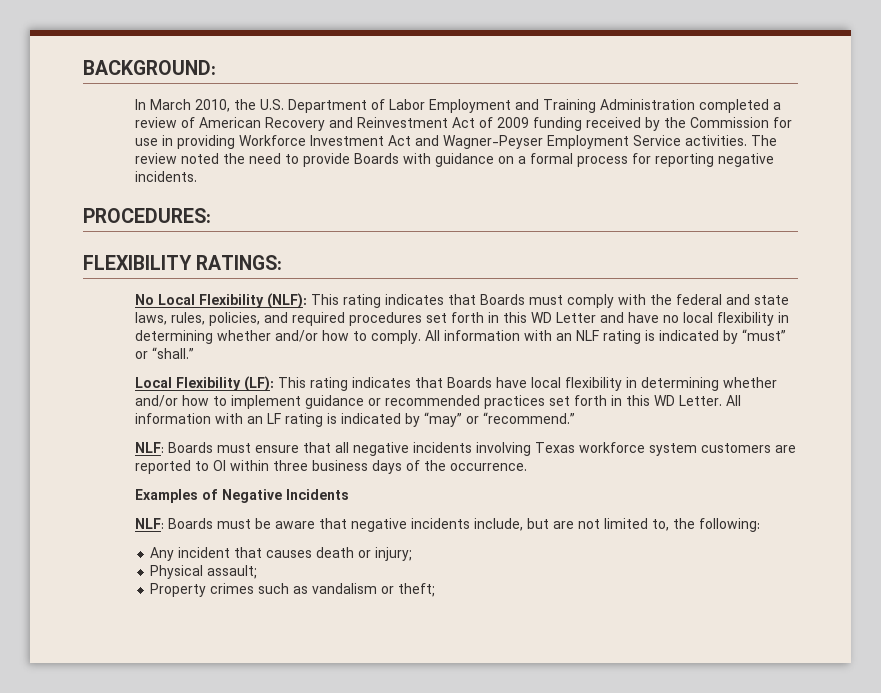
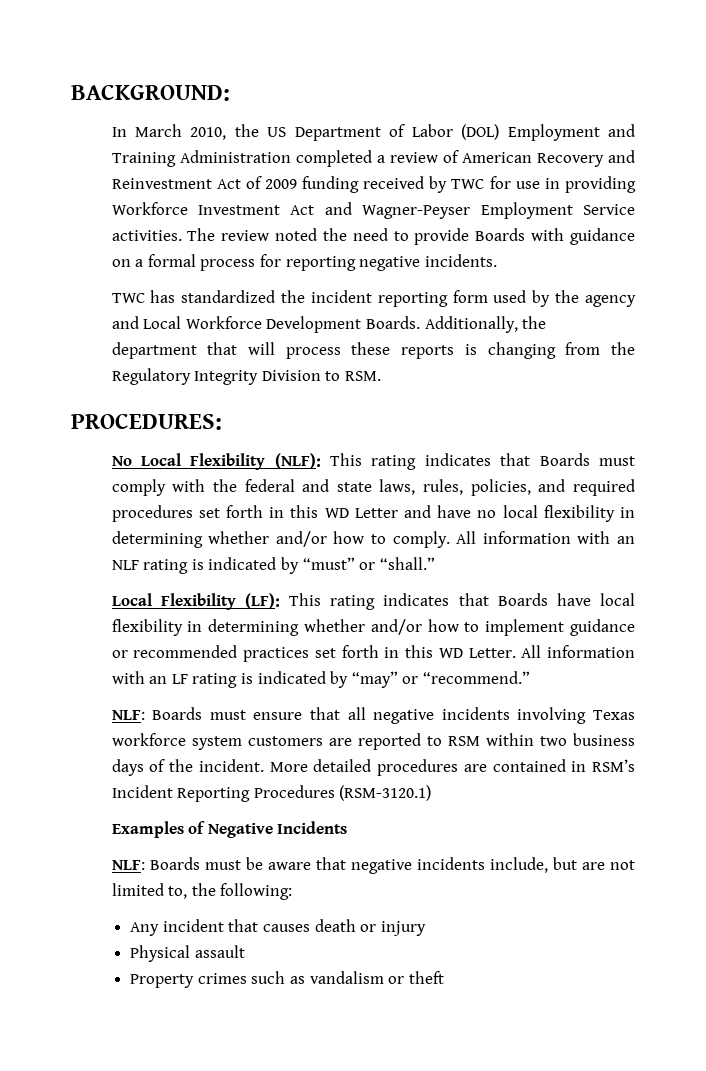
- In March 2010, the U.S. Department of Labor Employment and Training Administration completed a review of American Recovery and Reinvestment Act of 2009 funding received by the Commission for use in providing Workforce Investment Act and Wagner-Peyser Employment Service activities.
+ In March 2010, the US Department of Labor (DOL) Employment and Training Administration completed a review of American Recovery and Reinvestment Act of 2009 funding received by TWC for use in providing Workforce Investment Act and Wagner-Peyser Employment Service activities.
+ TWC has standardized the incident reporting form used by the agency and Local Workforce Development Boards. Additionally, the department that will process these reports is changing from the Regulatory Integrity Division to RSM.
- FLEXIBILITY RATINGS:
- NLF: Boards must ensure that all negative incidents involving Texas workforce system customers are reported to OI within three business days of the occurrence.
+ NLF: Boards must ensure that all negative incidents involving Texas workforce system customers are reported to RSM within two business days of the incident. More detailed procedures are contained in RSM’s Incident Reporting Procedures (RSM-3120.1)
- Any incident that causes death or injury;
+ Any incident that causes death or injury
- Physical assault;
+ Physical assault
- Property crimes such as vandalism or theft;
+ Property crimes such as vandalism or theft

